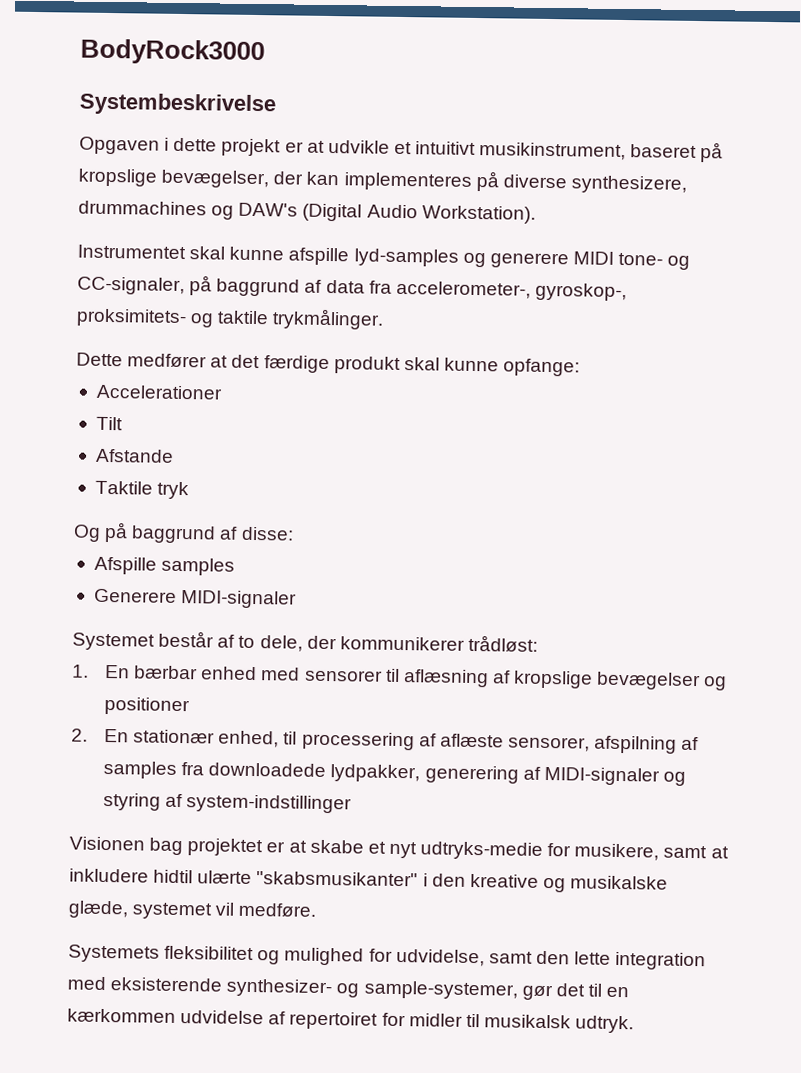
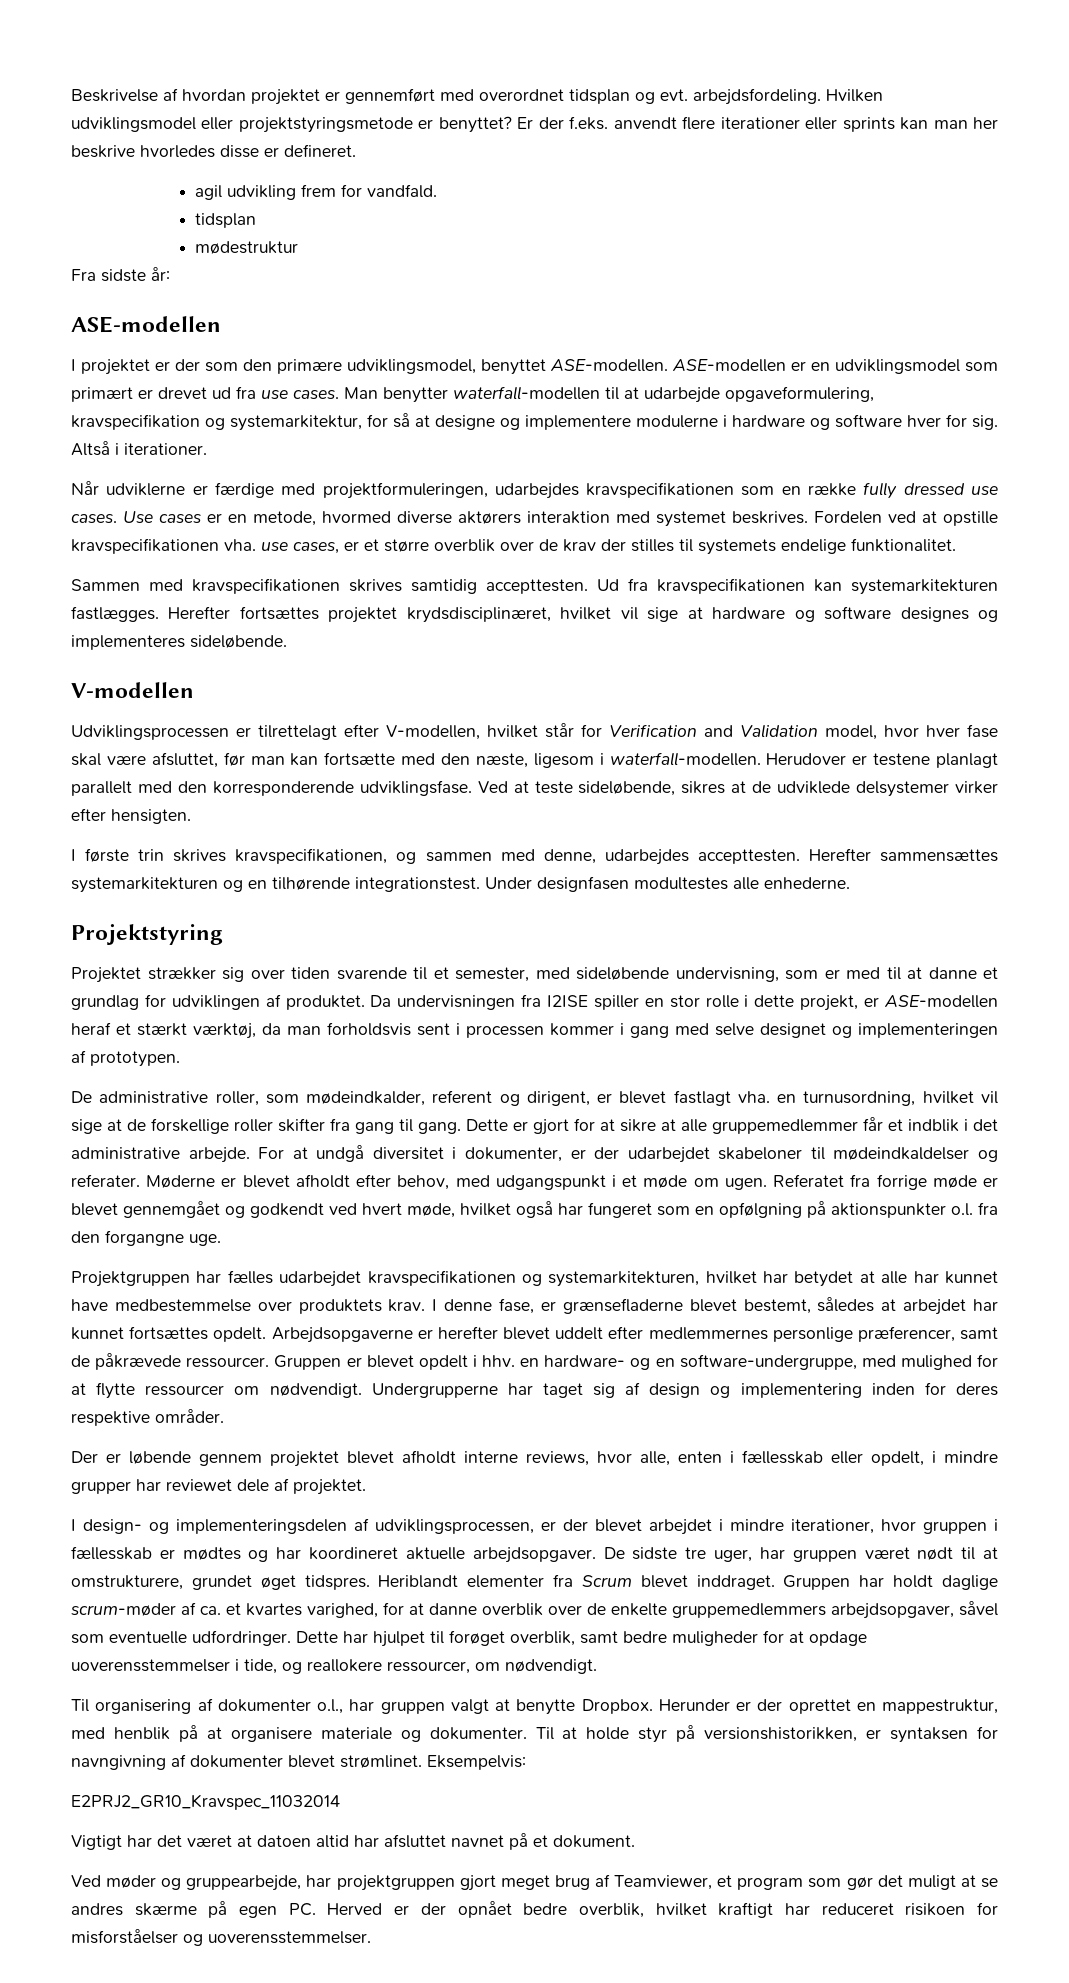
- BodyRock3000
- Systembeskrivelse
- Opgaven i dette projekt er at udvikle et intuitivt musikinstrument, baseret på kropslige bevægelser, der kan implementeres på diverse synthesizere, drummachines og DAW's (Digital Audio Workstation).
- Instrumentet skal kunne afspille lyd-samples og generere MIDI tone- og CC-signaler, på baggrund af data fra accelerometer-, gyroskop-, proksimitets- og taktile trykmålinger.
- Dette medfører at det færdige produkt skal kunne opfange:
- Accelerationer
- Tilt
- Afstande
- Taktile tryk
- Og på baggrund af disse:
- Afspille samples
- Generere MIDI-signaler
- Systemet består af to dele, der kommunikerer trådløst:
- 1. En bærbar enhed med sensorer til aflæsning af kropslige bevægelser og positioner
- 2. En stationær enhed, til processering af aflæste sensorer, afspilning af samples fra downloadede lydpakker, generering af MIDI-signaler og styring af system-indstillinger
- Visionen bag projektet er at skabe et nyt udtryks-medie for musikere, samt at inkludere hidtil ulærte "skabsmusikanter" i den kreative og musikalske glæde, systemet vil medføre.
- Systemets fleksibilitet og mulighed for udvidelse, samt den lette integration med eksisterende synthesizer- og sample-systemer, gør det til en kærkommen udvidelse af repertoiret for midler til musikalsk udtryk.
+ Beskrivelse af hvordan projektet er gennemført med overordnet tidsplan og evt. arbejdsfordeling. Hvilken udviklingsmodel eller projektstyringsmetode er benyttet? Er der f.eks. anvendt flere iterationer eller sprints kan man her beskrive hvorledes disse er defineret.
+ agil udvikling frem for vandfald.
+ tidsplan
+ mødestruktur
+ Fra sidste år:
+ ASE-modellen
+ I projektet er der som den primære udviklingsmodel, benyttet ASE-modellen. ASE-modellen er en udviklingsmodel som primært er drevet ud fra use cases. Man benytter waterfall-modellen til at udarbejde opgaveformulering, kravspecifikation og systemarkitektur, for så at designe og implementere modulerne i hardware og software hver for sig. Altså i iterationer.
+ Når udviklerne er færdige med projektformuleringen, udarbejdes kravspecifikationen som en række fully dressed use cases. Use cases er en metode, hvormed diverse aktørers interaktion med systemet beskrives. Fordelen ved at opstille kravspecifikationen vha. use cases, er et større overblik over de krav der stilles til systemets endelige funktionalitet.
+ Sammen med kravspecifikationen skrives samtidig accepttesten. Ud fra kravspecifikationen kan systemarkitekturen fastlægges. Herefter fortsættes projektet krydsdisciplinæret, hvilket vil sige at hardware og software designes og implementeres sideløbende.
+ V-modellen
+ Udviklingsprocessen er tilrettelagt efter V-modellen, hvilket står for Verification and Validation model, hvor hver fase skal være afsluttet, før man kan fortsætte med den næste, ligesom i waterfall-modellen. Herudover er testene planlagt parallelt med den korresponderende udviklingsfase. Ved at teste sideløbende, sikres at de udviklede delsystemer virker efter hensigten.
+ I første trin skrives kravspecifikationen, og sammen med denne, udarbejdes accepttesten. Herefter sammensættes systemarkitekturen og en tilhørende integrationstest. Under designfasen modultestes alle enhederne.
+ Projektstyring
+ Projektet strækker sig over tiden svarende til et semester, med sideløbende undervisning, som er med til at danne et grundlag for udviklingen af produktet. Da undervisningen fra I2ISE spiller en stor rolle i dette projekt, er ASE-modellen heraf et stærkt værktøj, da man forholdsvis sent i processen kommer i gang med selve designet og implementeringen af prototypen.
+ De administrative roller, som mødeindkalder, referent og dirigent, er blevet fastlagt vha. en turnusordning, hvilket vil sige at de forskellige roller skifter fra gang til gang. Dette er gjort for at sikre at alle gruppemedlemmer får et indblik i det administrative arbejde. For at undgå diversitet i dokumenter, er der udarbejdet skabeloner til mødeindkaldelser og referater. Møderne er blevet afholdt efter behov, med udgangspunkt i et møde om ugen. Referatet fra forrige møde er blevet gennemgået og godkendt ved hvert møde, hvilket også har fungeret som en opfølgning på aktionspunkter o.l. fra den forgangne uge.
+ Projektgruppen har fælles udarbejdet kravspecifikationen og systemarkitekturen, hvilket har betydet at alle har kunnet have medbestemmelse over produktets krav. I denne fase, er grænsefladerne blevet bestemt, således at arbejdet har kunnet fortsættes opdelt. Arbejdsopgaverne er herefter blevet uddelt efter medlemmernes personlige præferencer, samt de påkrævede ressourcer. Gruppen er blevet opdelt i hhv. en hardware- og en software-undergruppe, med mulighed for at flytte ressourcer om nødvendigt. Undergrupperne har taget sig af design og implementering inden for deres respektive områder.
+ Der er løbende gennem projektet blevet afholdt interne reviews, hvor alle, enten i fællesskab eller opdelt, i mindre grupper har reviewet dele af projektet.
+ I design- og implementeringsdelen af udviklingsprocessen, er der blevet arbejdet i mindre iterationer, hvor gruppen i fællesskab er mødtes og har koordineret aktuelle arbejdsopgaver. De sidste tre uger, har gruppen været nødt til at omstrukturere, grundet øget tidspres. Heriblandt elementer fra Scrum blevet inddraget. Gruppen har holdt daglige scrum-møder af ca. et kvartes varighed, for at danne overblik over de enkelte gruppemedlemmers arbejdsopgaver, såvel som eventuelle udfordringer. Dette har hjulpet til forøget overblik, samt bedre muligheder for at opdage uoverensstemmelser i tide, og reallokere ressourcer, om nødvendigt.
+ Til organisering af dokumenter o.l., har gruppen valgt at benytte Dropbox. Herunder er der oprettet en mappestruktur, med henblik på at organisere materiale og dokumenter. Til at holde styr på versionshistorikken, er syntaksen for navngivning af dokumenter blevet strømlinet. Eksempelvis:
+ E2PRJ2_GR10_Kravspec_11032014
+ Vigtigt har det været at datoen altid har afsluttet navnet på et dokument.
+ Ved møder og gruppearbejde, har projektgruppen gjort meget brug af Teamviewer, et program som gør det muligt at se andres skærme på egen PC. Herved er der opnået bedre overblik, hvilket kraftigt har reduceret risikoen for misforståelser og uoverensstemmelser.

